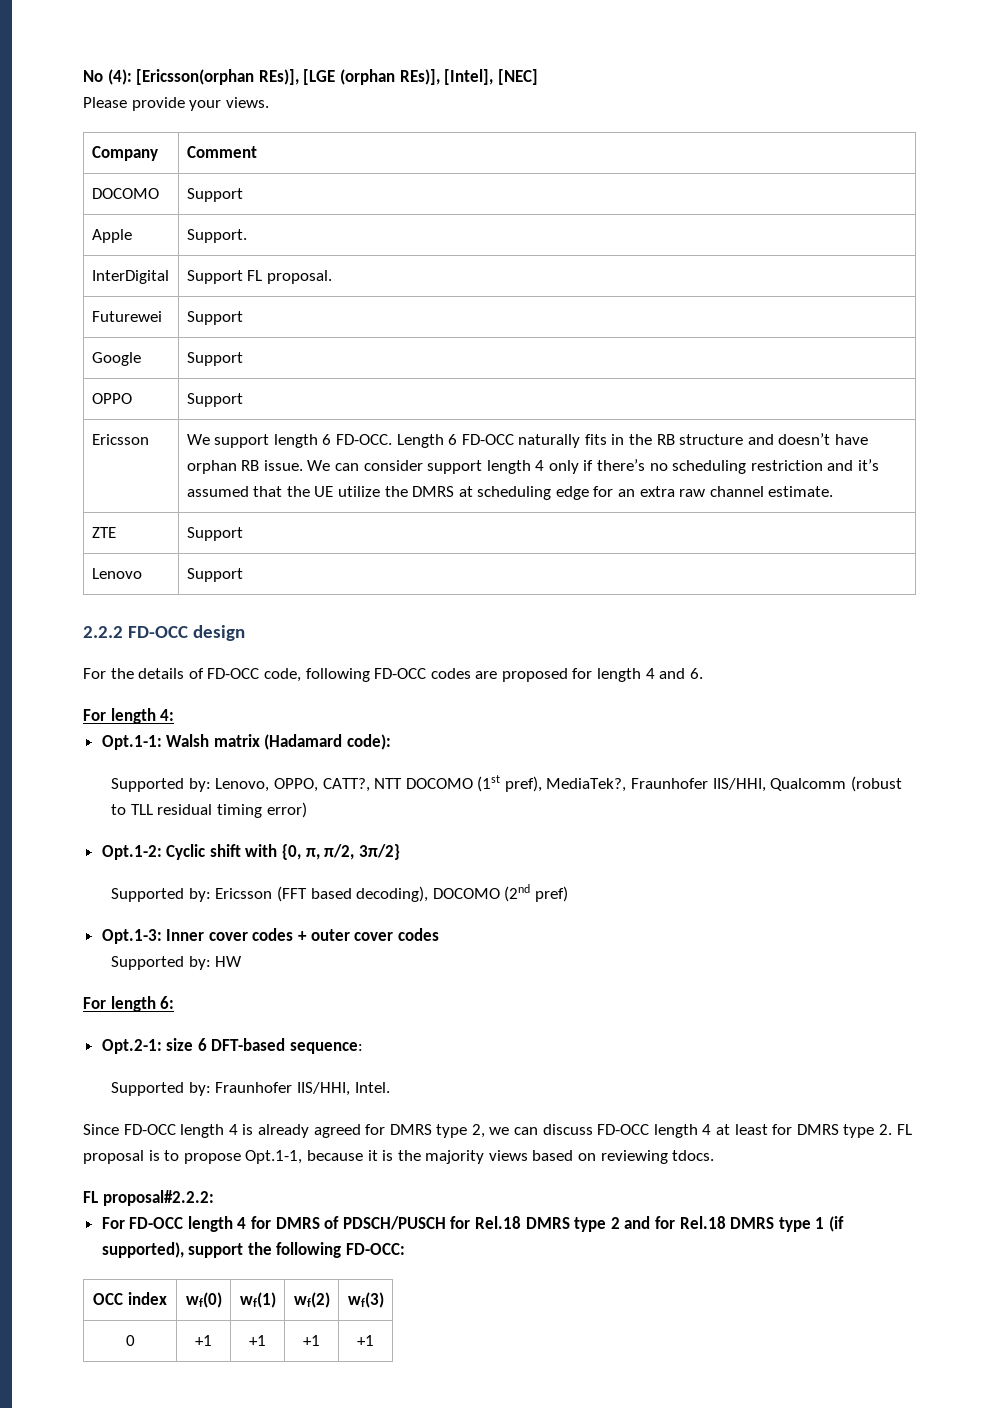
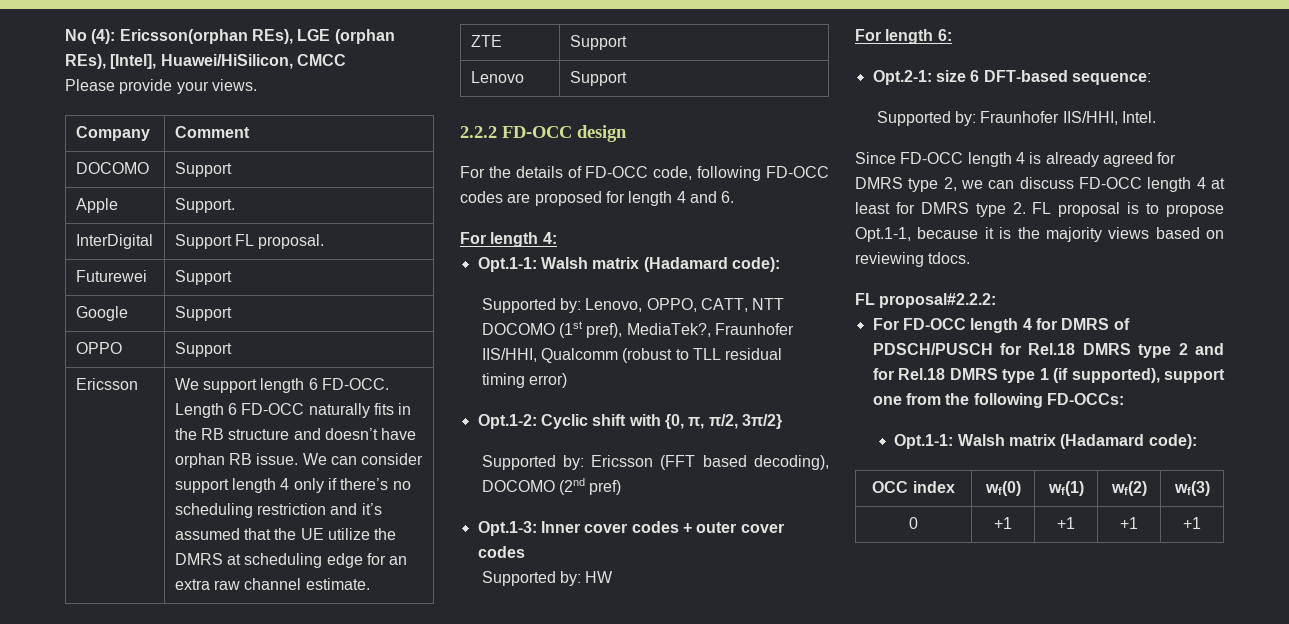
- No (4): [Ericsson(orphan REs)], [LGE (orphan REs)], [Intel], [NEC]
+ No (4): Ericsson(orphan REs), LGE (orphan REs), [Intel], Huawei/HiSilicon, CMCC
- Supported by: Lenovo, OPPO, CATT?, NTT DOCOMO (1st pref), MediaTek?, Fraunhofer IIS/HHI, Qualcomm (robust to TLL residual timing error)
+ Supported by: Lenovo, OPPO, CATT, NTT DOCOMO (1st pref), MediaTek?, Fraunhofer IIS/HHI, Qualcomm (robust to TLL residual timing error)
- For FD-OCC length 4 for DMRS of PDSCH/PUSCH for Rel.18 DMRS type 2 and for Rel.18 DMRS type 1 (if supported), support the following FD-OCC:
+ For FD-OCC length 4 for DMRS of PDSCH/PUSCH for Rel.18 DMRS type 2 and for Rel.18 DMRS type 1 (if supported), support one from the following FD-OCCs:
+ Opt.1-1: Walsh matrix (Hadamard code):

